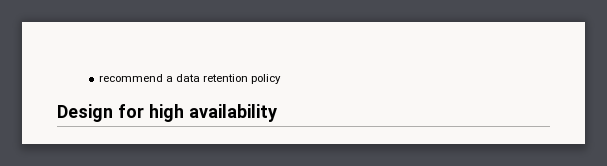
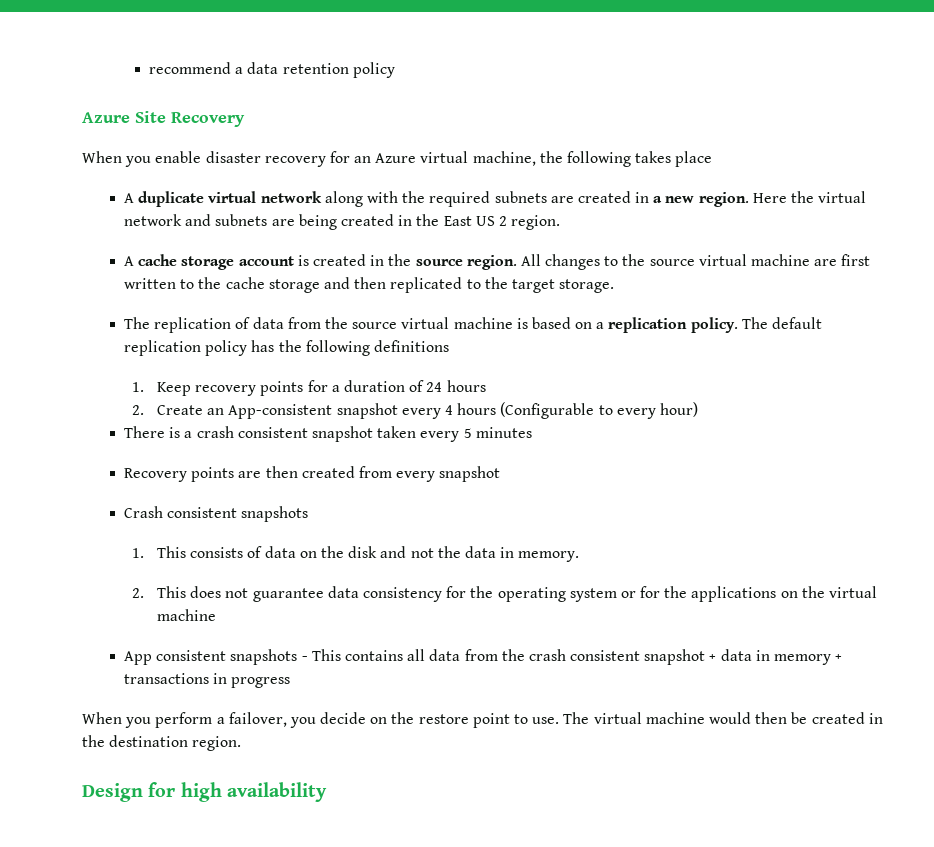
+ Azure Site Recovery
+ When you enable disaster recovery for an Azure virtual machine, the following takes place
+ A duplicate virtual network along with the required subnets are created in a new region. Here the virtual network and subnets are being created in the East US 2 region.
+ A cache storage account is created in the source region. All changes to the source virtual machine are first written to the cache storage and then replicated to the target storage.
+ The replication of data from the source virtual machine is based on a replication policy. The default replication policy has the following definitions
+ 1. Keep recovery points for a duration of 24 hours
+ 2. Create an App-consistent snapshot every 4 hours (Configurable to every hour)
+ There is a crash consistent snapshot taken every 5 minutes
+ Recovery points are then created from every snapshot
+ Crash consistent snapshots
+ 1. This consists of data on the disk and not the data in memory.
+ 2. This does not guarantee data consistency for the operating system or for the applications on the virtual machine
+ App consistent snapshots - This contains all data from the crash consistent snapshot + data in memory + transactions in progress
+ When you perform a failover, you decide on the restore point to use. The virtual machine would then be created in the destination region.

